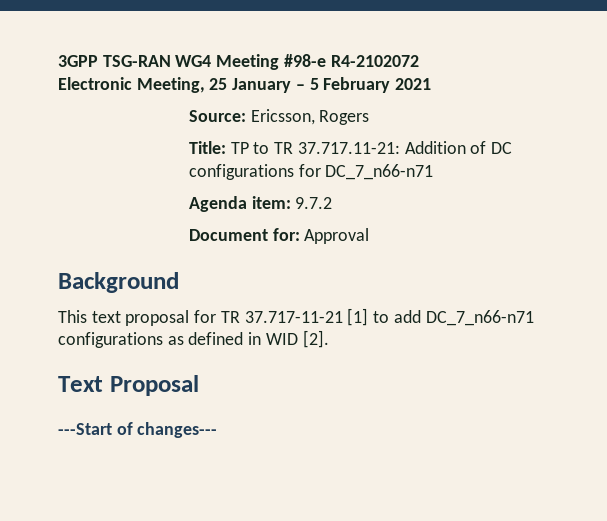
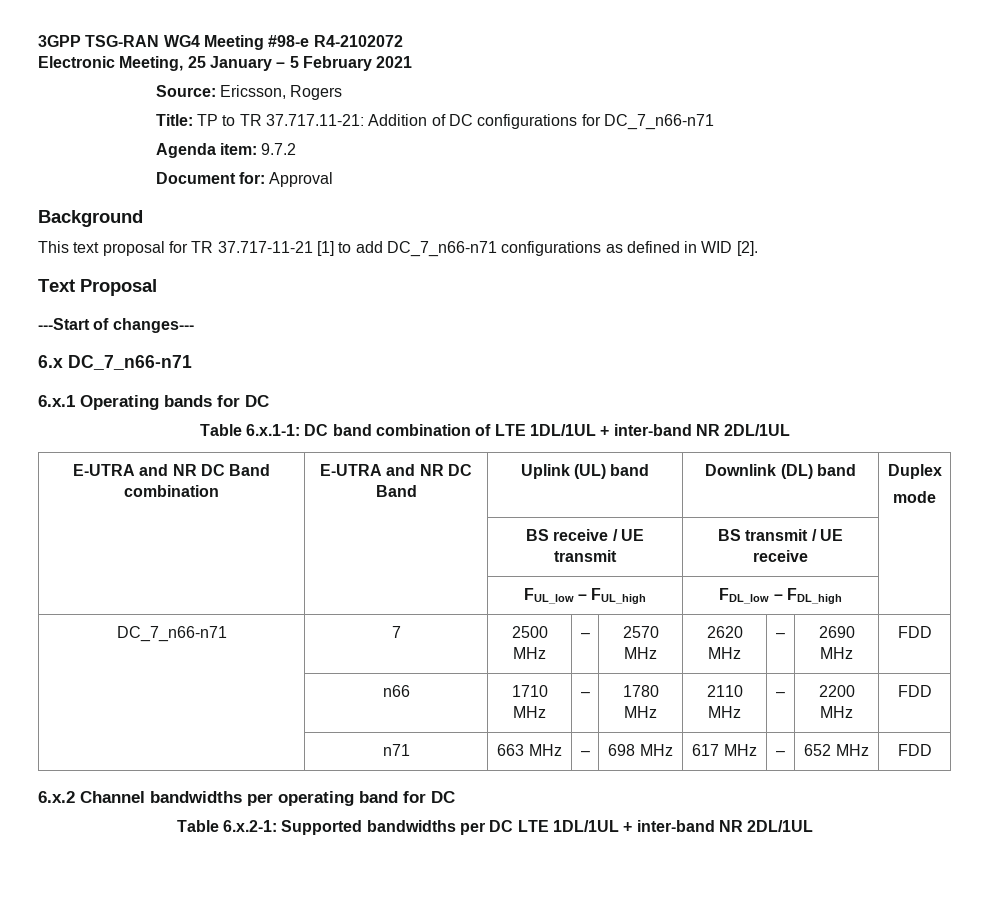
+ 6.x DC_7_n66-n71
+ 6.x.1 Operating bands for DC
+ Table 6.x.1-1: DC band combination of LTE 1DL/1UL + inter-band NR 2DL/1UL
+ E-UTRA and NR DC Band combination | E-UTRA and NR DC Band | Uplink (UL) band | Downlink (DL) band | Duplex
+ mode
+ | | BS receive / UE transmit | BS transmit / UE receive |
+ | | FUL_low – FUL_high | FDL_low – FDL_high |
+ DC_7_n66-n71 | 7 | 2500 MHz | – | 2570 MHz | 2620 MHz | – | 2690 MHz | FDD
+ | n66 | 1710 MHz | – | 1780 MHz | 2110 MHz | – | 2200 MHz | FDD
+ | n71 | 663 MHz | – | 698 MHz | 617 MHz | – | 652 MHz | FDD
+ 6.x.2 Channel bandwidths per operating band for DC
+ Table 6.x.2-1: Supported bandwidths per DC LTE 1DL/1UL + inter-band NR 2DL/1UL

